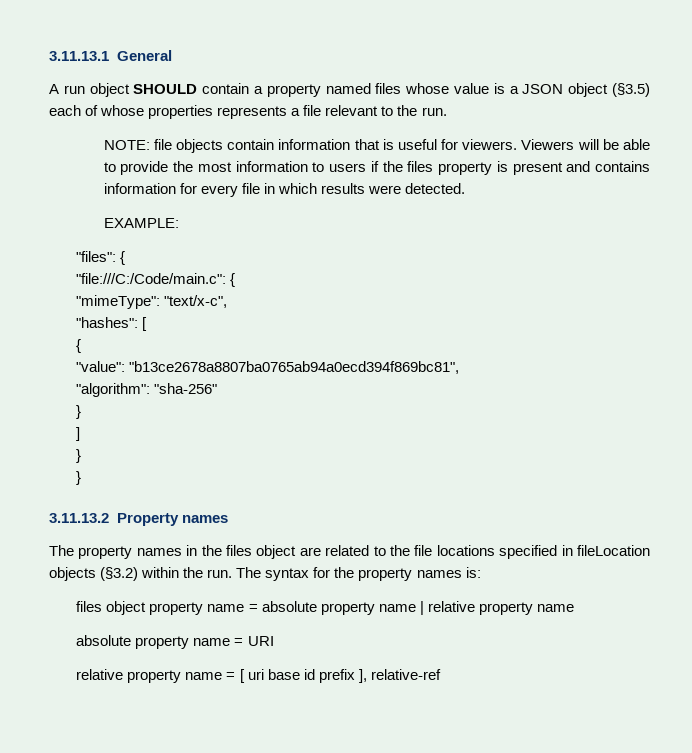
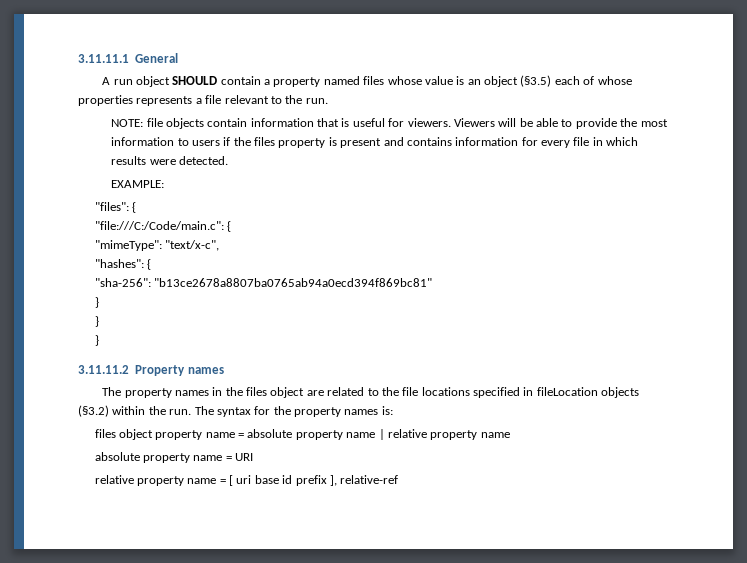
- 3.11.13.1 General
+ 3.11.11.1 General
- A run object SHOULD contain a property named files whose value is a JSON object (§3.5) each of whose properties represents a file relevant to the run.
+ A run object SHOULD contain a property named files whose value is an object (§3.5) each of whose properties represents a file relevant to the run.
- "hashes": [
- {
- "value": "b13ce2678a8807ba0765ab94a0ecd394f869bc81",
- "algorithm": "sha-256"
- }
- ]
+ "hashes": {
+ "sha-256": "b13ce2678a8807ba0765ab94a0ecd394f869bc81"
  }
  }
- 3.11.13.2 Property names
+ }
+ 3.11.11.2 Property names

